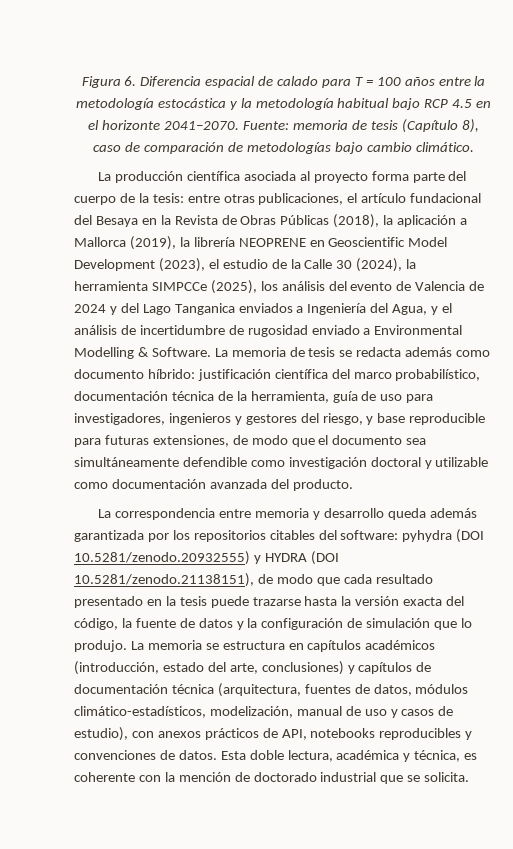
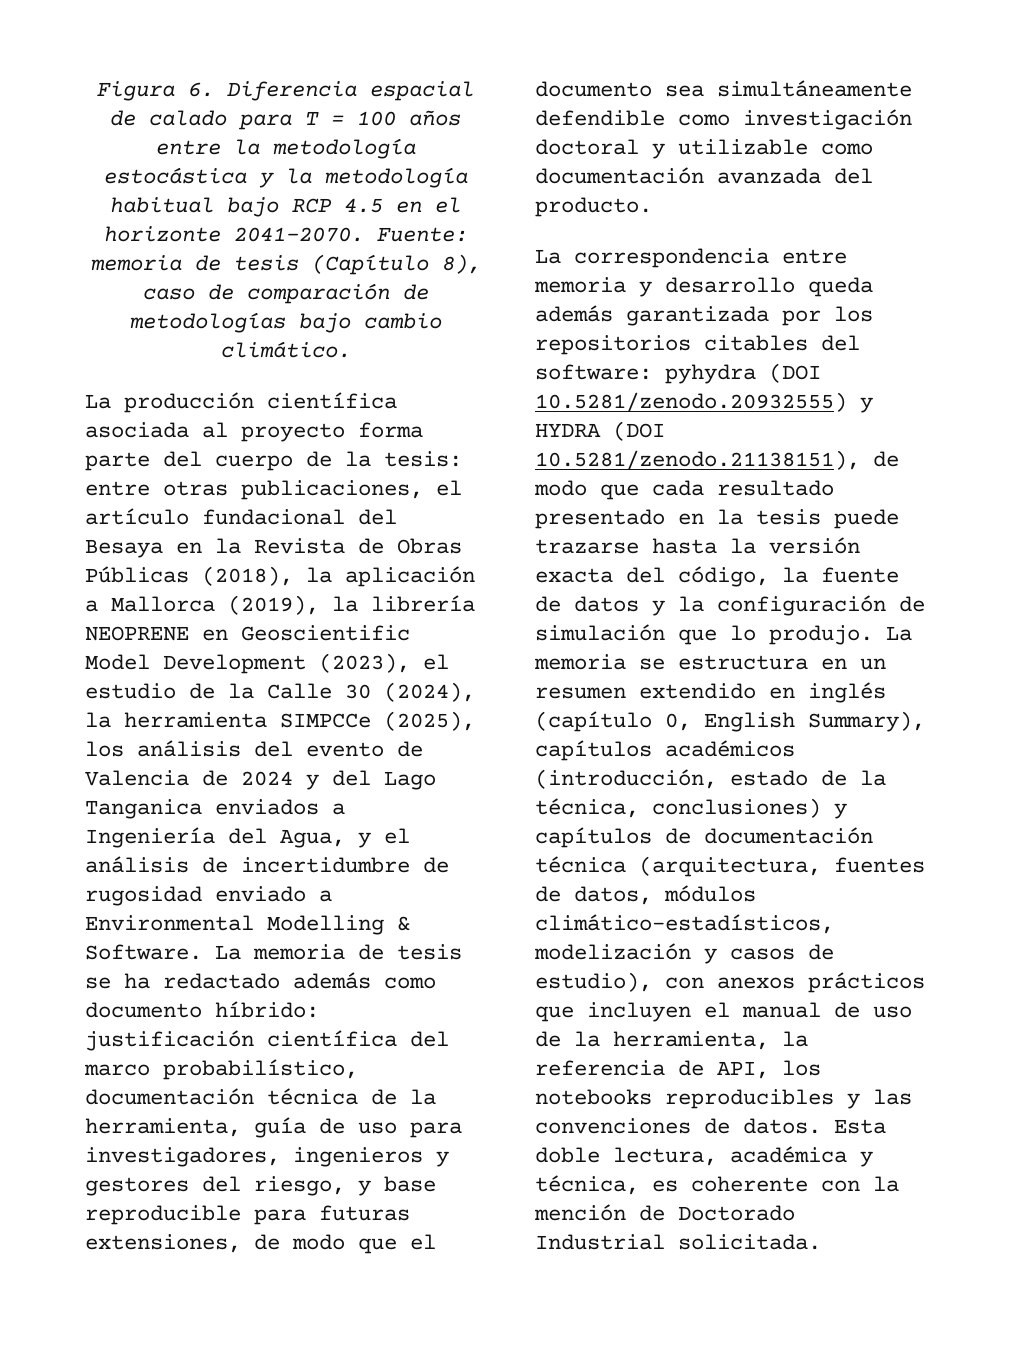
- La memoria de tesis se redacta además como documento híbrido: justificación científica del marco probabilístico, documentación técnica de la herramienta, guía de uso para investigadores, ingenieros y gestores del riesgo, y base reproducible para futuras extensiones, de modo que el documento sea simultáneamente defendible como investigación doctoral y utilizable como documentación avanzada del producto.
+ La memoria de tesis se ha redactado además como documento híbrido: justificación científica del marco probabilístico, documentación técnica de la herramienta, guía de uso para investigadores, ingenieros y gestores del riesgo, y base reproducible para futuras extensiones, de modo que el documento sea simultáneamente defendible como investigación doctoral y utilizable como documentación avanzada del producto.
- La memoria se estructura en capítulos académicos (introducción, estado del arte, conclusiones) y capítulos de documentación técnica (arquitectura, fuentes de datos, módulos climático-estadísticos, modelización, manual de uso y casos de estudio), con anexos prácticos de API, notebooks reproducibles y convenciones de datos.
+ La memoria se estructura en un resumen extendido en inglés (capítulo 0, English Summary), capítulos académicos (introducción, estado de la técnica, conclusiones) y capítulos de documentación técnica (arquitectura, fuentes de datos, módulos climático-estadísticos, modelización y casos de estudio), con anexos prácticos que incluyen el manual de uso de la herramienta, la referencia de API, los notebooks reproducibles y las convenciones de datos.
- Esta doble lectura, académica y técnica, es coherente con la mención de doctorado industrial que se solicita.
+ Esta doble lectura, académica y técnica, es coherente con la mención de Doctorado Industrial solicitada.

